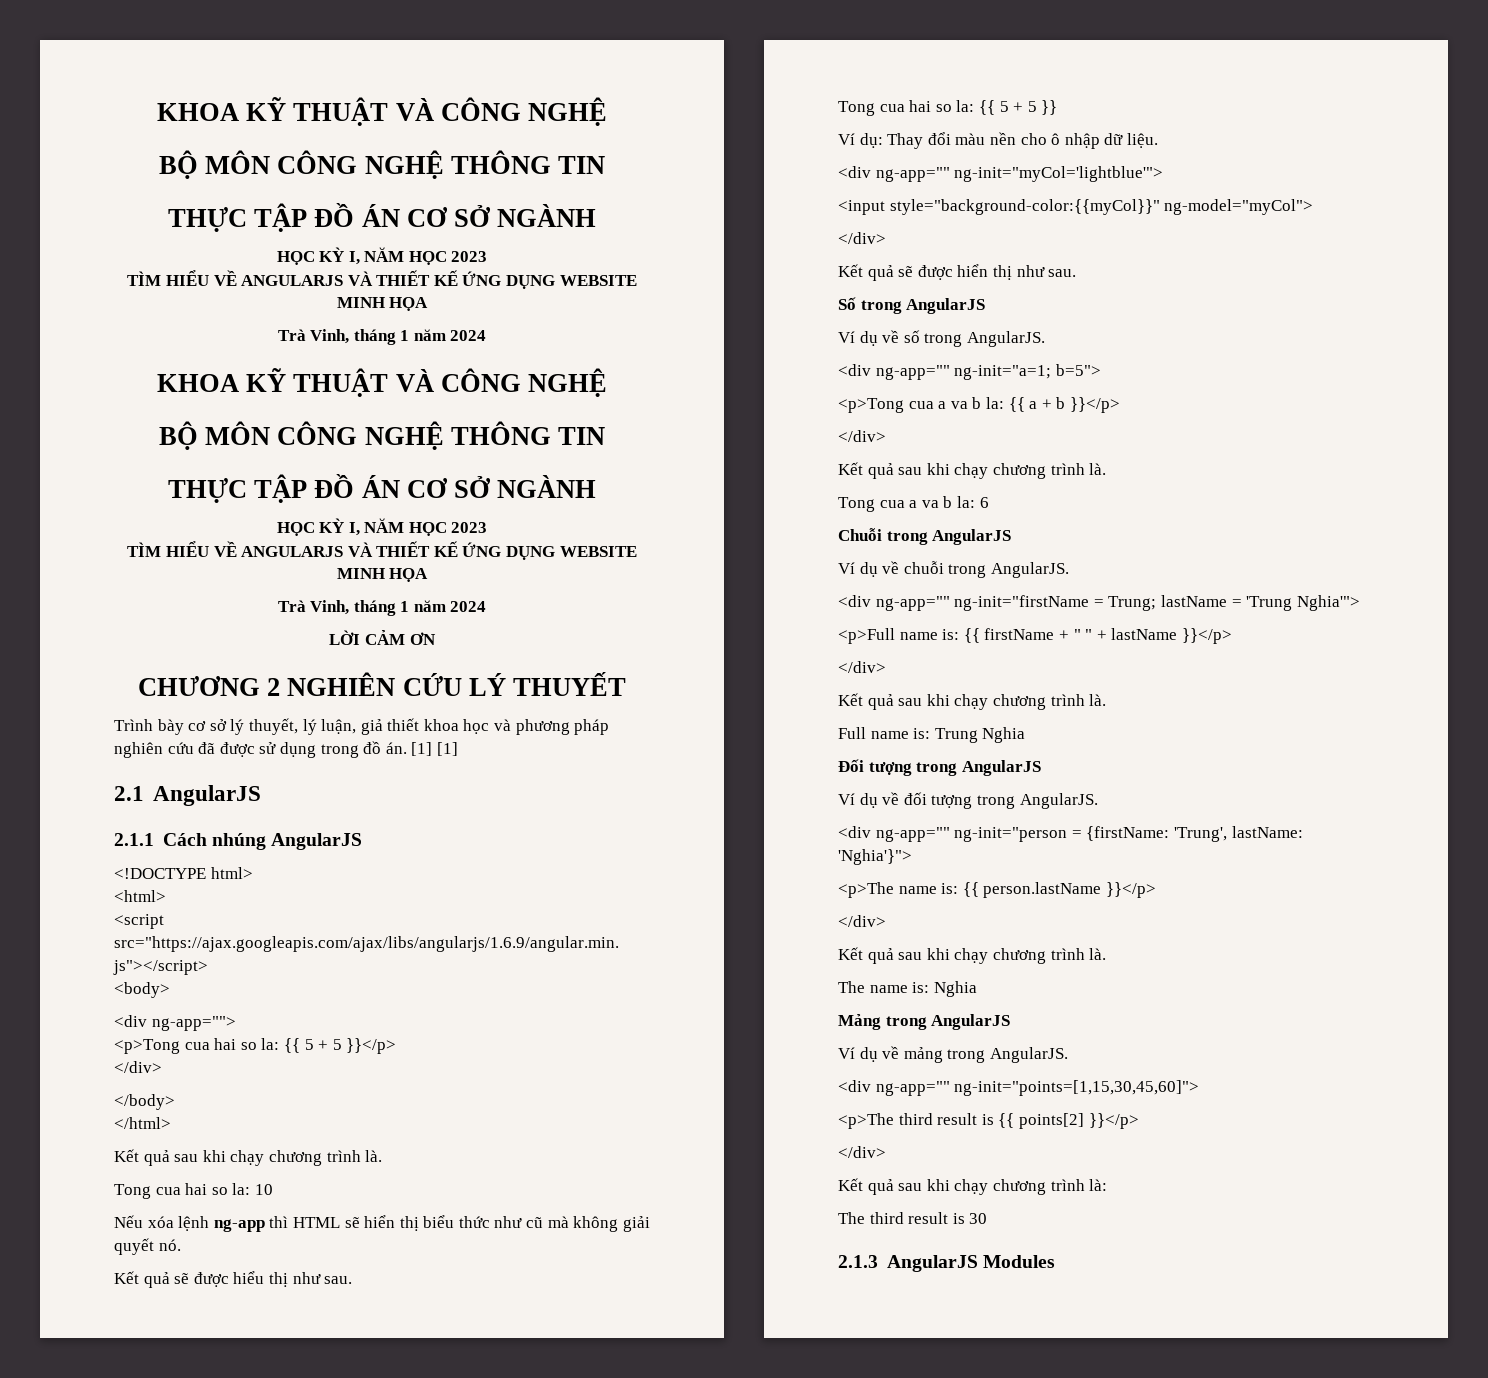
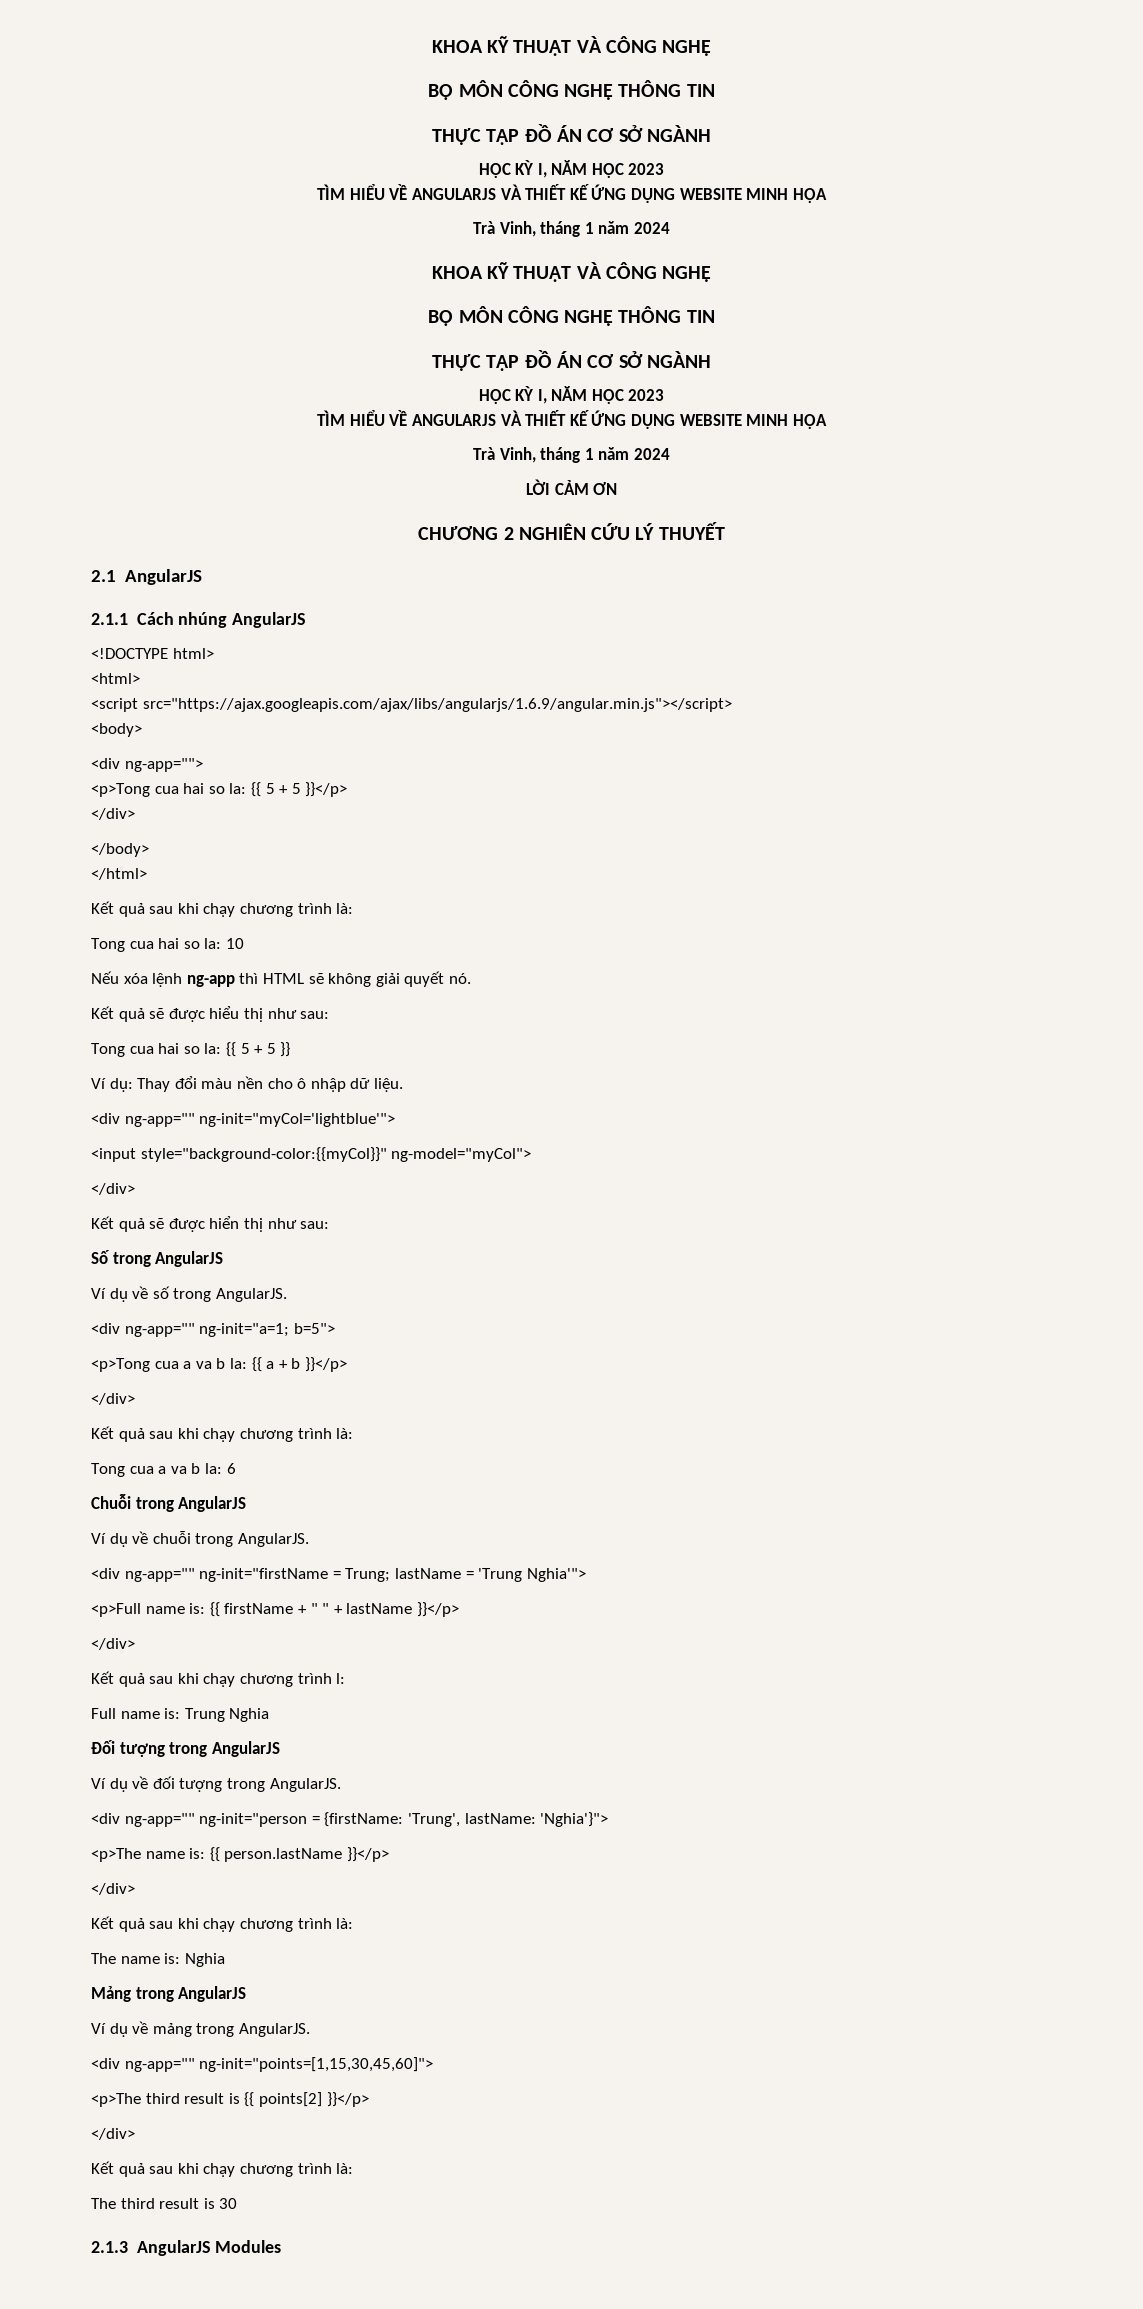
- Trình bày cơ sở lý thuyết, lý luận, giả thiết khoa học và phương pháp nghiên cứu đã được sử dụng trong đồ án. [1] [1]
  </html>
- Kết quả sau khi chạy chương trình là.
+ Kết quả sau khi chạy chương trình là:
- Nếu xóa lệnh ng-app thì HTML sẽ hiển thị biểu thức như cũ mà không giải quyết nó.
+ Nếu xóa lệnh ng-app thì HTML sẽ không giải quyết nó.
- Kết quả sẽ được hiểu thị như sau.
+ Kết quả sẽ được hiểu thị như sau:
- Kết quả sẽ được hiển thị như sau.
+ Kết quả sẽ được hiển thị như sau:
  <p>Tong cua a va b la: {{ a + b }}</p>
  </div>
- Kết quả sau khi chạy chương trình là.
+ Kết quả sau khi chạy chương trình là:
  <p>Full name is: {{ firstName + " " + lastName }}</p>
  </div>
- Kết quả sau khi chạy chương trình là.
+ Kết quả sau khi chạy chương trình l:
  <p>The name is: {{ person.lastName }}</p>
  </div>
- Kết quả sau khi chạy chương trình là.
+ Kết quả sau khi chạy chương trình là:

